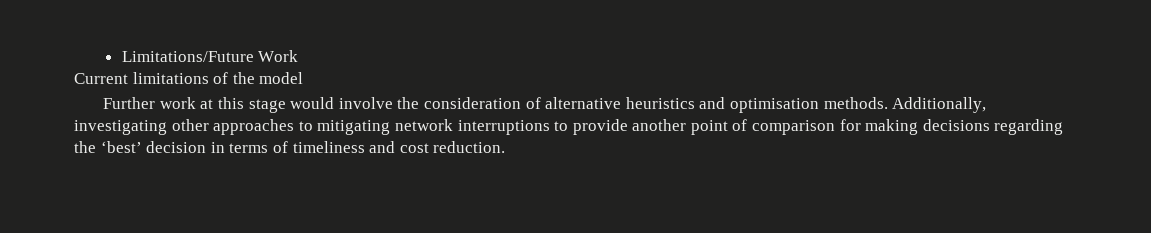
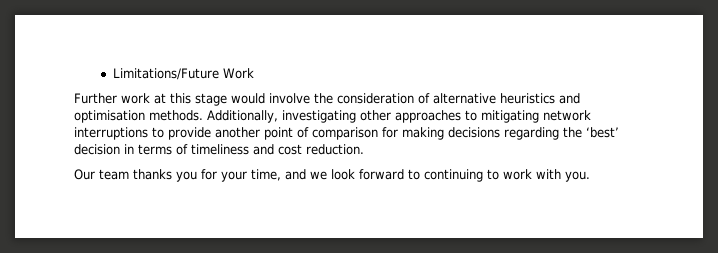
- Current limitations of the model
+ Our team thanks you for your time, and we look forward to continuing to work with you.

